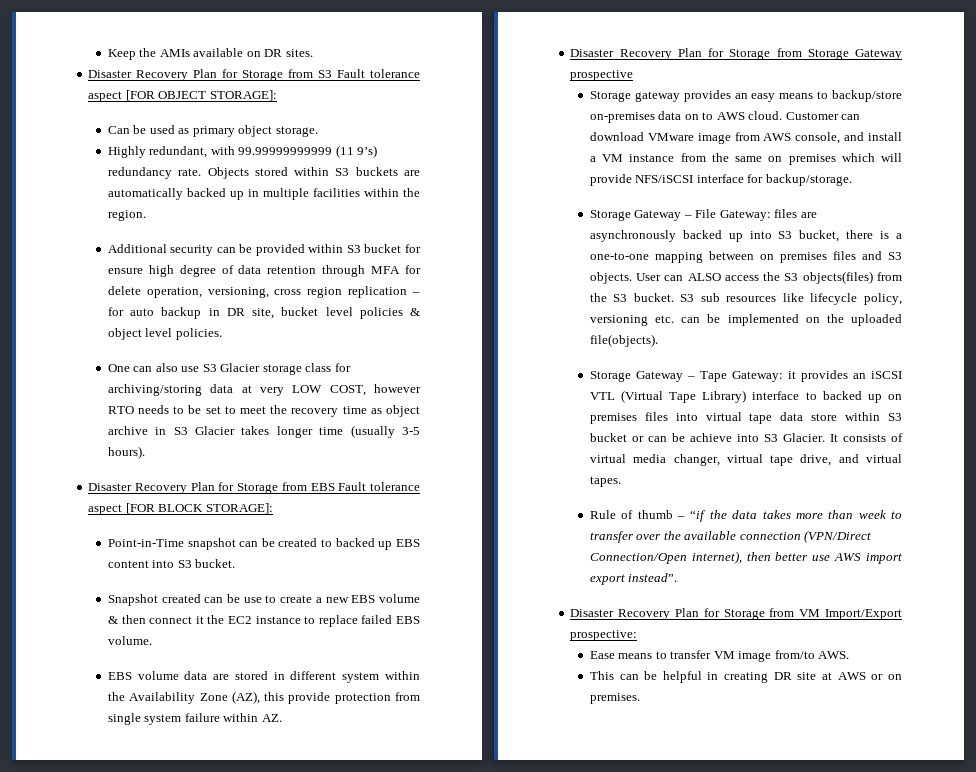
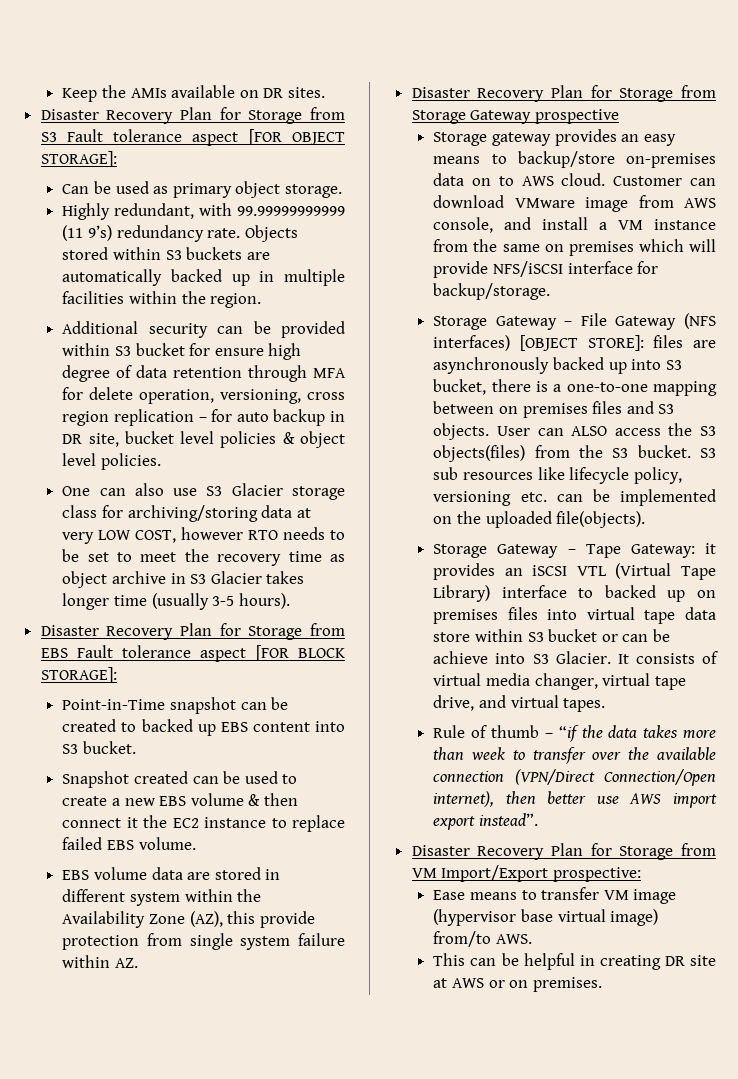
- Snapshot created can be use to create a new EBS volume & then connect it the EC2 instance to replace failed EBS volume.
+ Snapshot created can be used to create a new EBS volume & then connect it the EC2 instance to replace failed EBS volume.
- Storage Gateway – File Gateway: files are asynchronously backed up into S3 bucket, there is a one-to-one mapping between on premises files and S3 objects.
+ Storage Gateway – File Gateway (NFS interfaces) [OBJECT STORE]: files are asynchronously backed up into S3 bucket, there is a one-to-one mapping between on premises files and S3 objects.
- Ease means to transfer VM image from/to AWS.
+ Ease means to transfer VM image (hypervisor base virtual image) from/to AWS.

